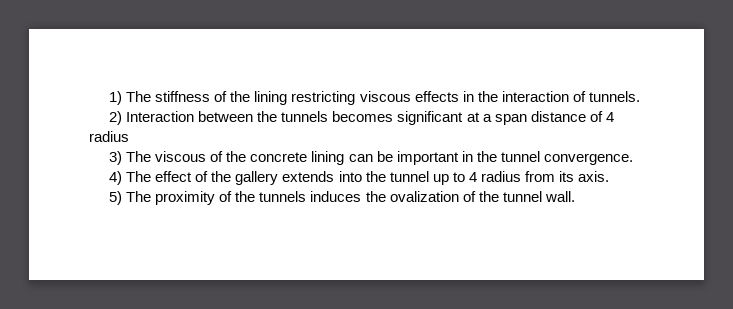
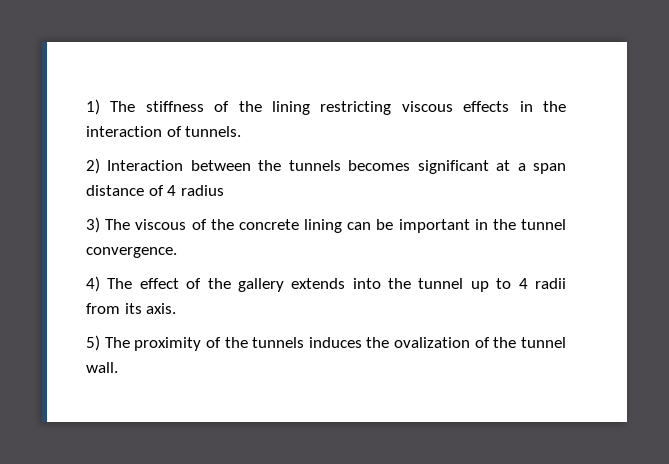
- 4) The effect of the gallery extends into the tunnel up to 4 radius from its axis.
+ 4) The effect of the gallery extends into the tunnel up to 4 radii from its axis.

